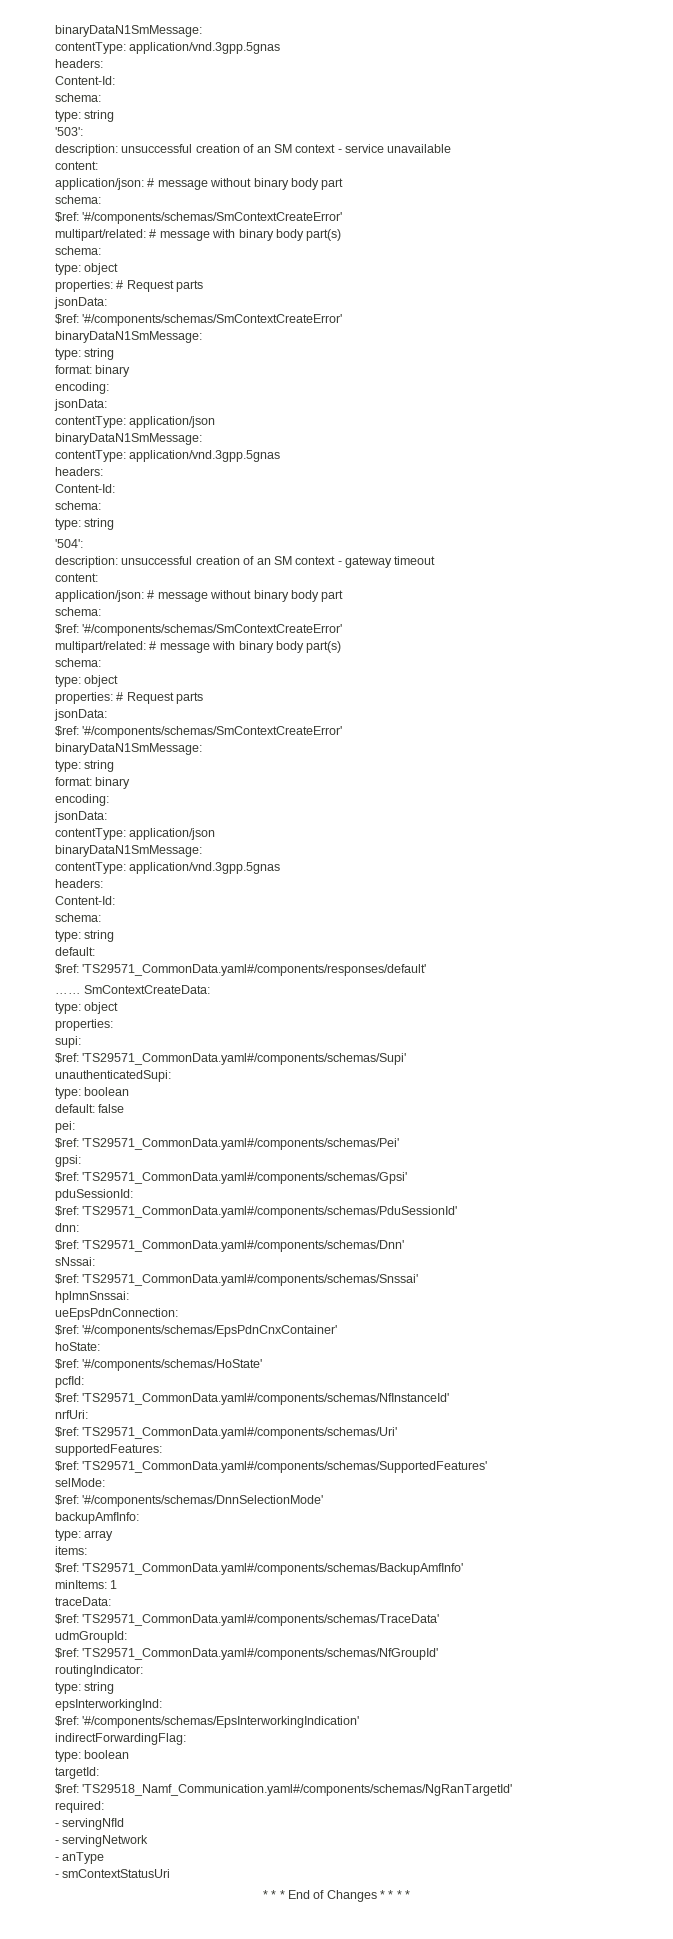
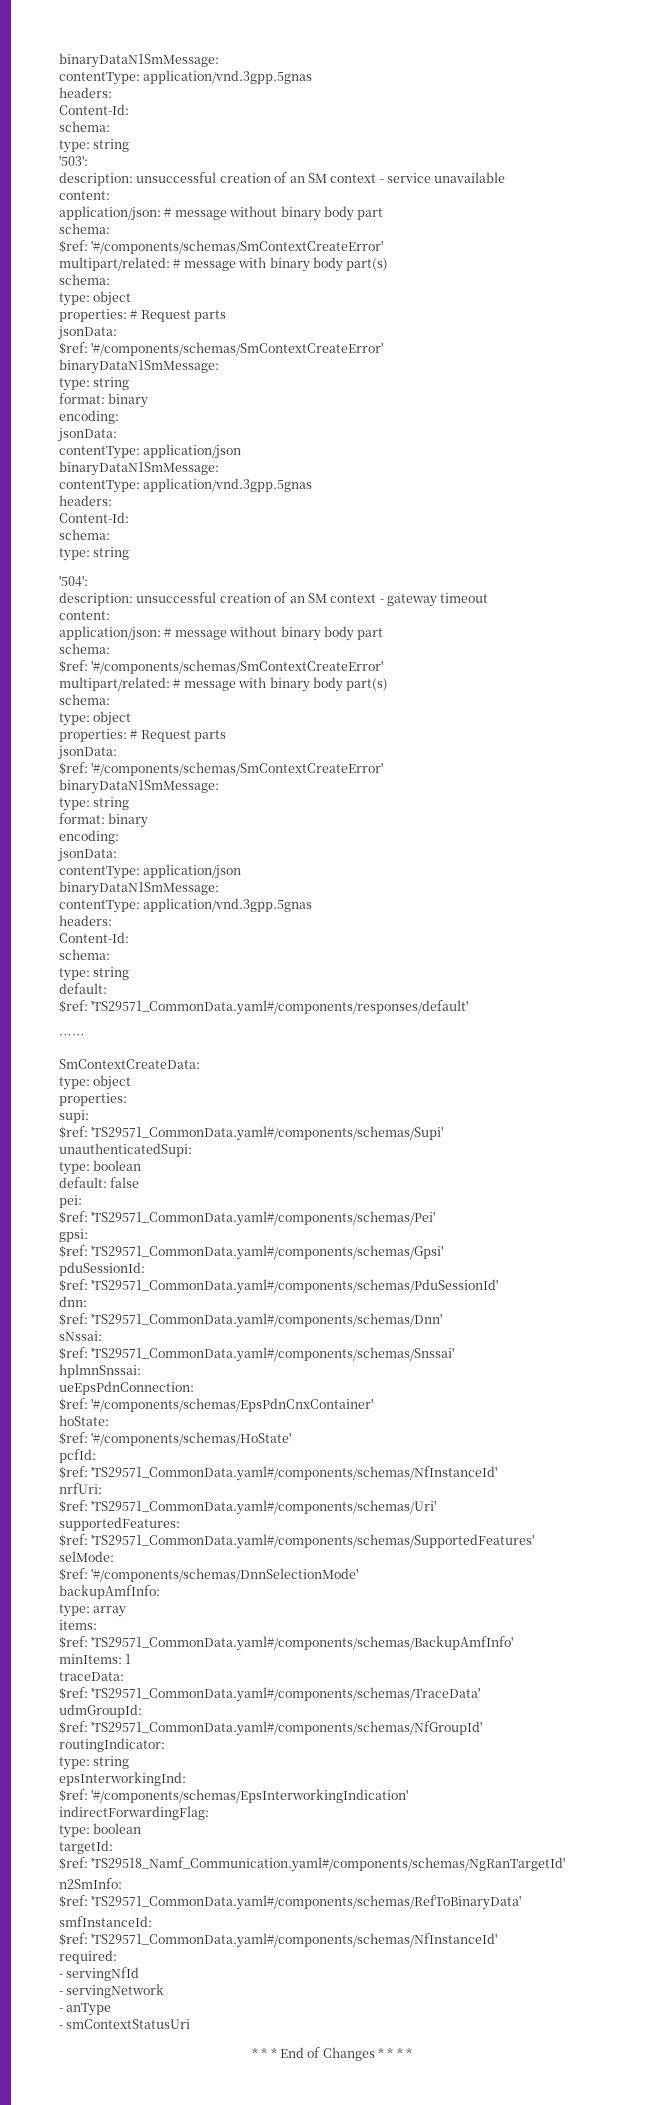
- …… SmContextCreateData:
+ ……
+ SmContextCreateData:
+ n2SmInfo:
+ $ref: 'TS29571_CommonData.yaml#/components/schemas/RefToBinaryData'
+ smfInstanceId:
+ $ref: 'TS29571_CommonData.yaml#/components/schemas/NfInstanceId'

